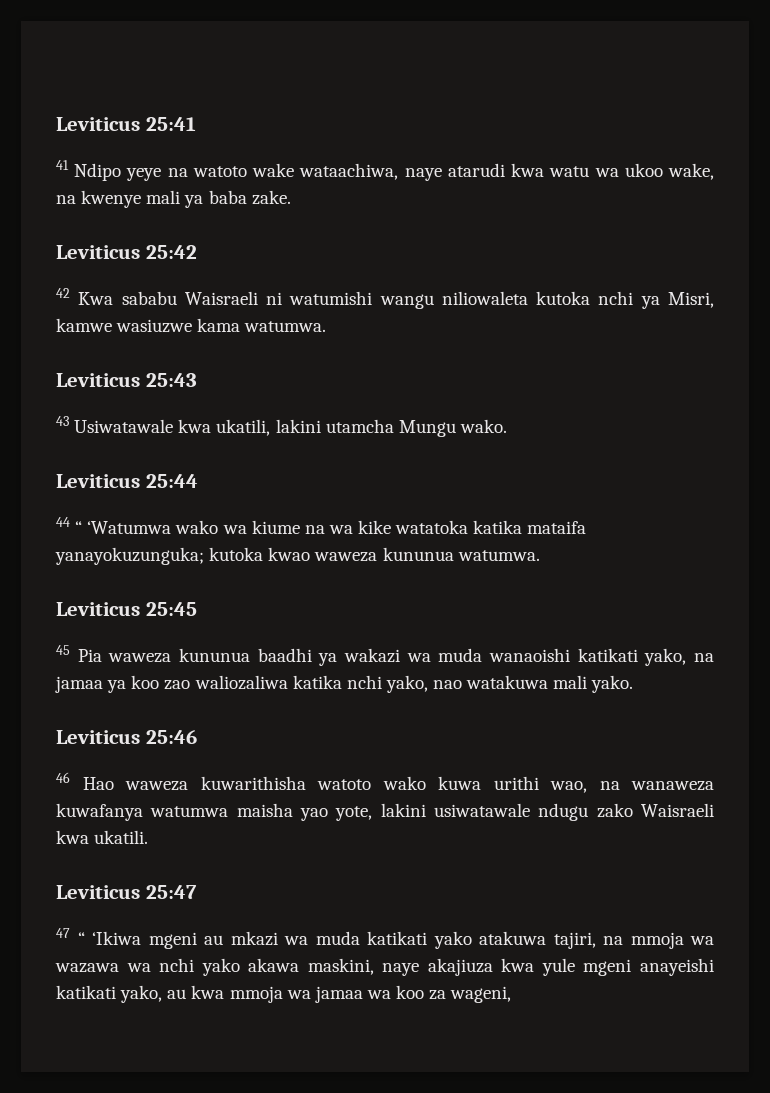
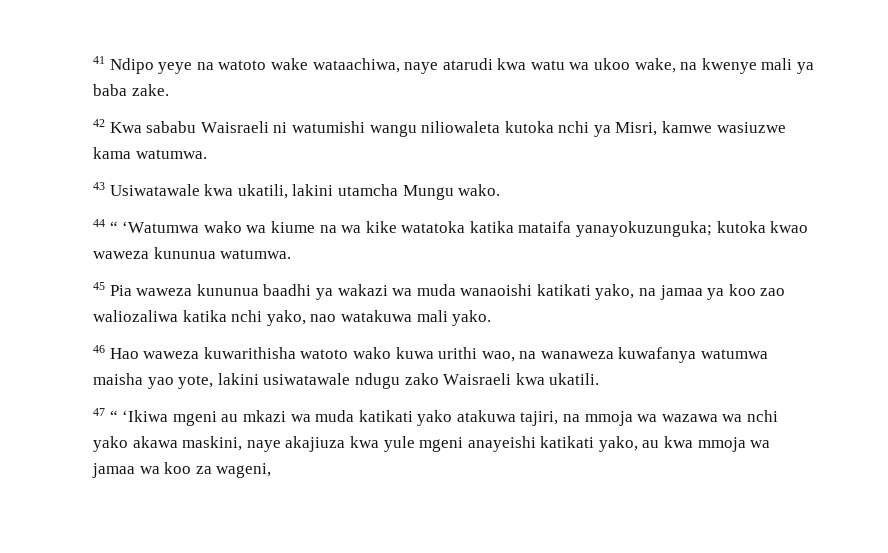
- Leviticus 25:41
- Leviticus 25:42
- Leviticus 25:43
- Leviticus 25:44
- Leviticus 25:45
- Leviticus 25:46
- Leviticus 25:47

